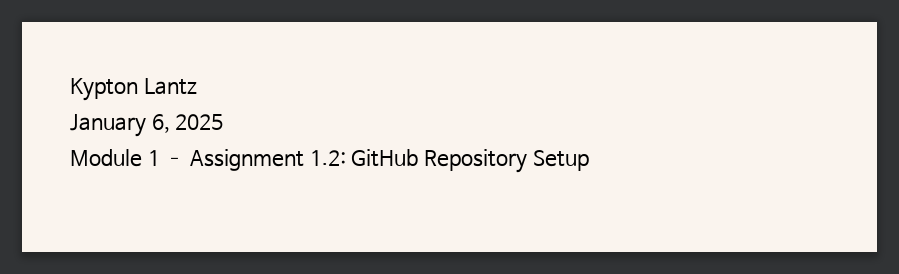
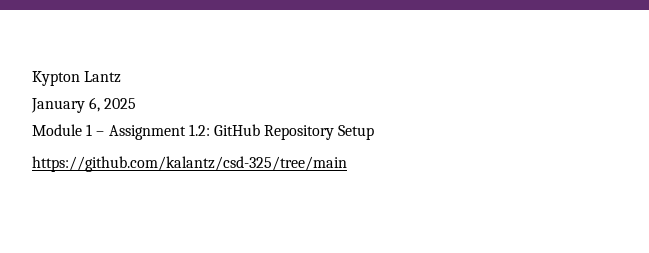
+ https://github.com/kalantz/csd-325/tree/main

